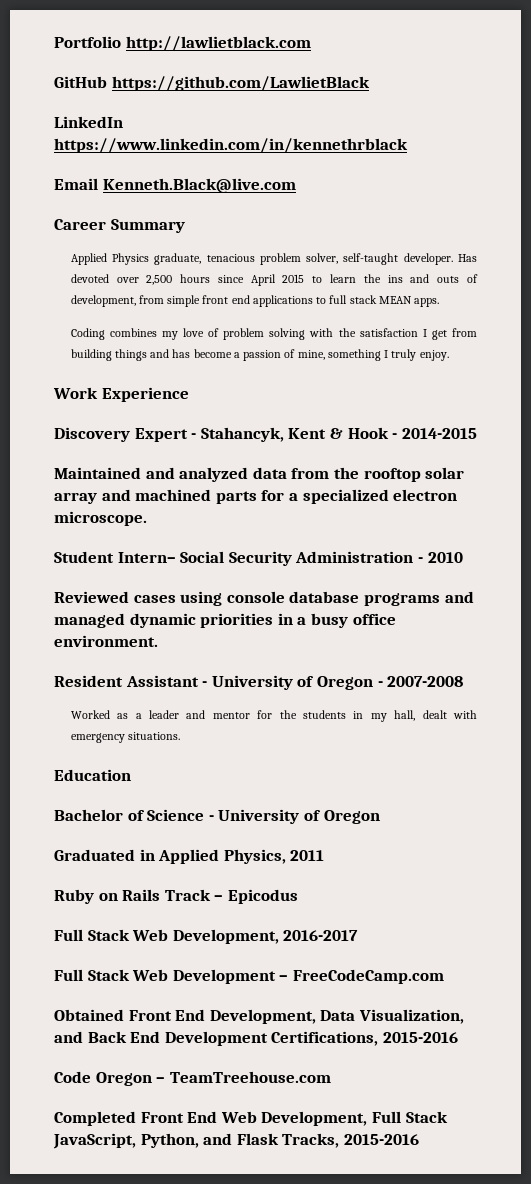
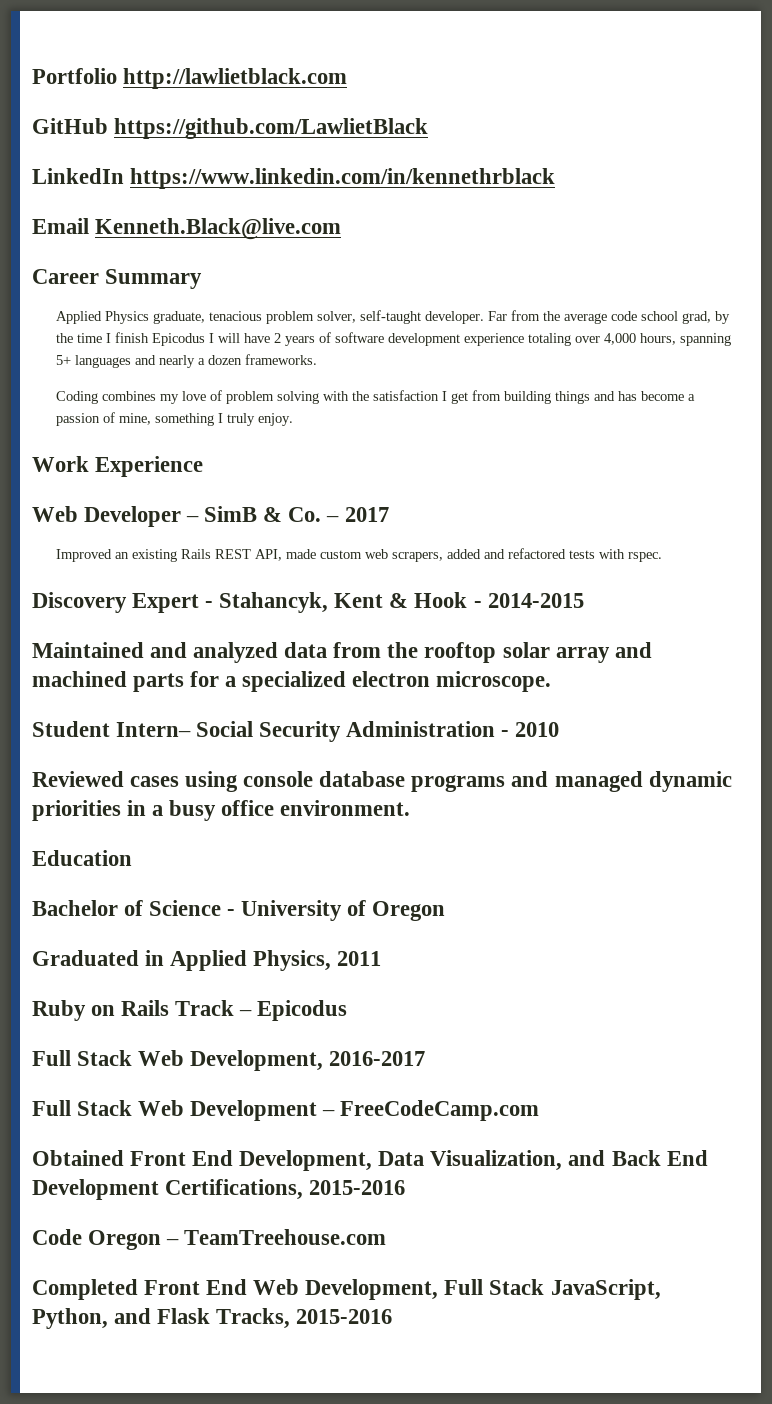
- Has devoted over 2,500 hours since April 2015 to learn the ins and outs of development, from simple front end applications to full stack MEAN apps.
+ Far from the average code school grad, by the time I finish Epicodus I will have 2 years of software development experience totaling over 4,000 hours, spanning 5+ languages and nearly a dozen frameworks.
+ Web Developer – SimB & Co. – 2017
+ Improved an existing Rails REST API, made custom web scrapers, added and refactored tests with rspec.
- Resident Assistant - University of Oregon - 2007-2008
- Worked as a leader and mentor for the students in my hall, dealt with emergency situations.

